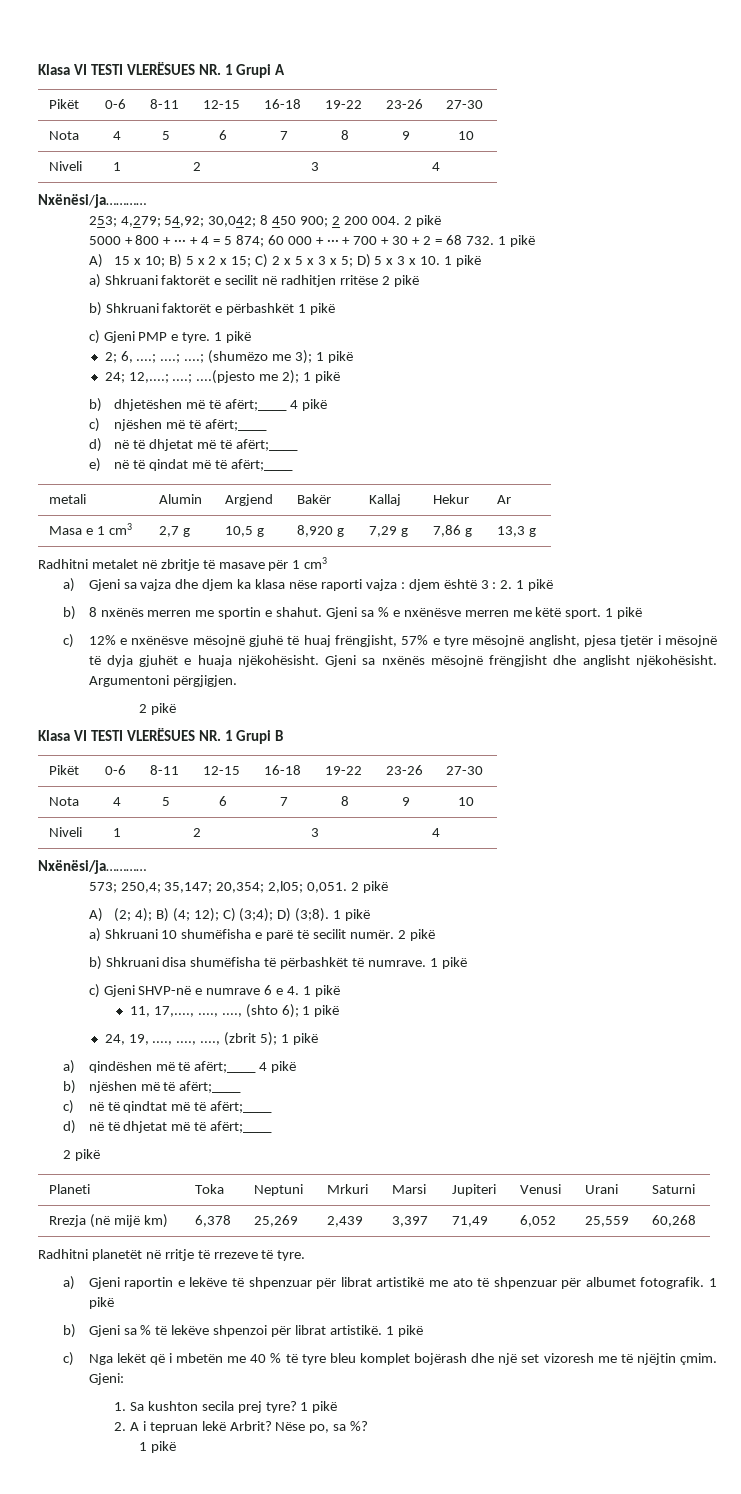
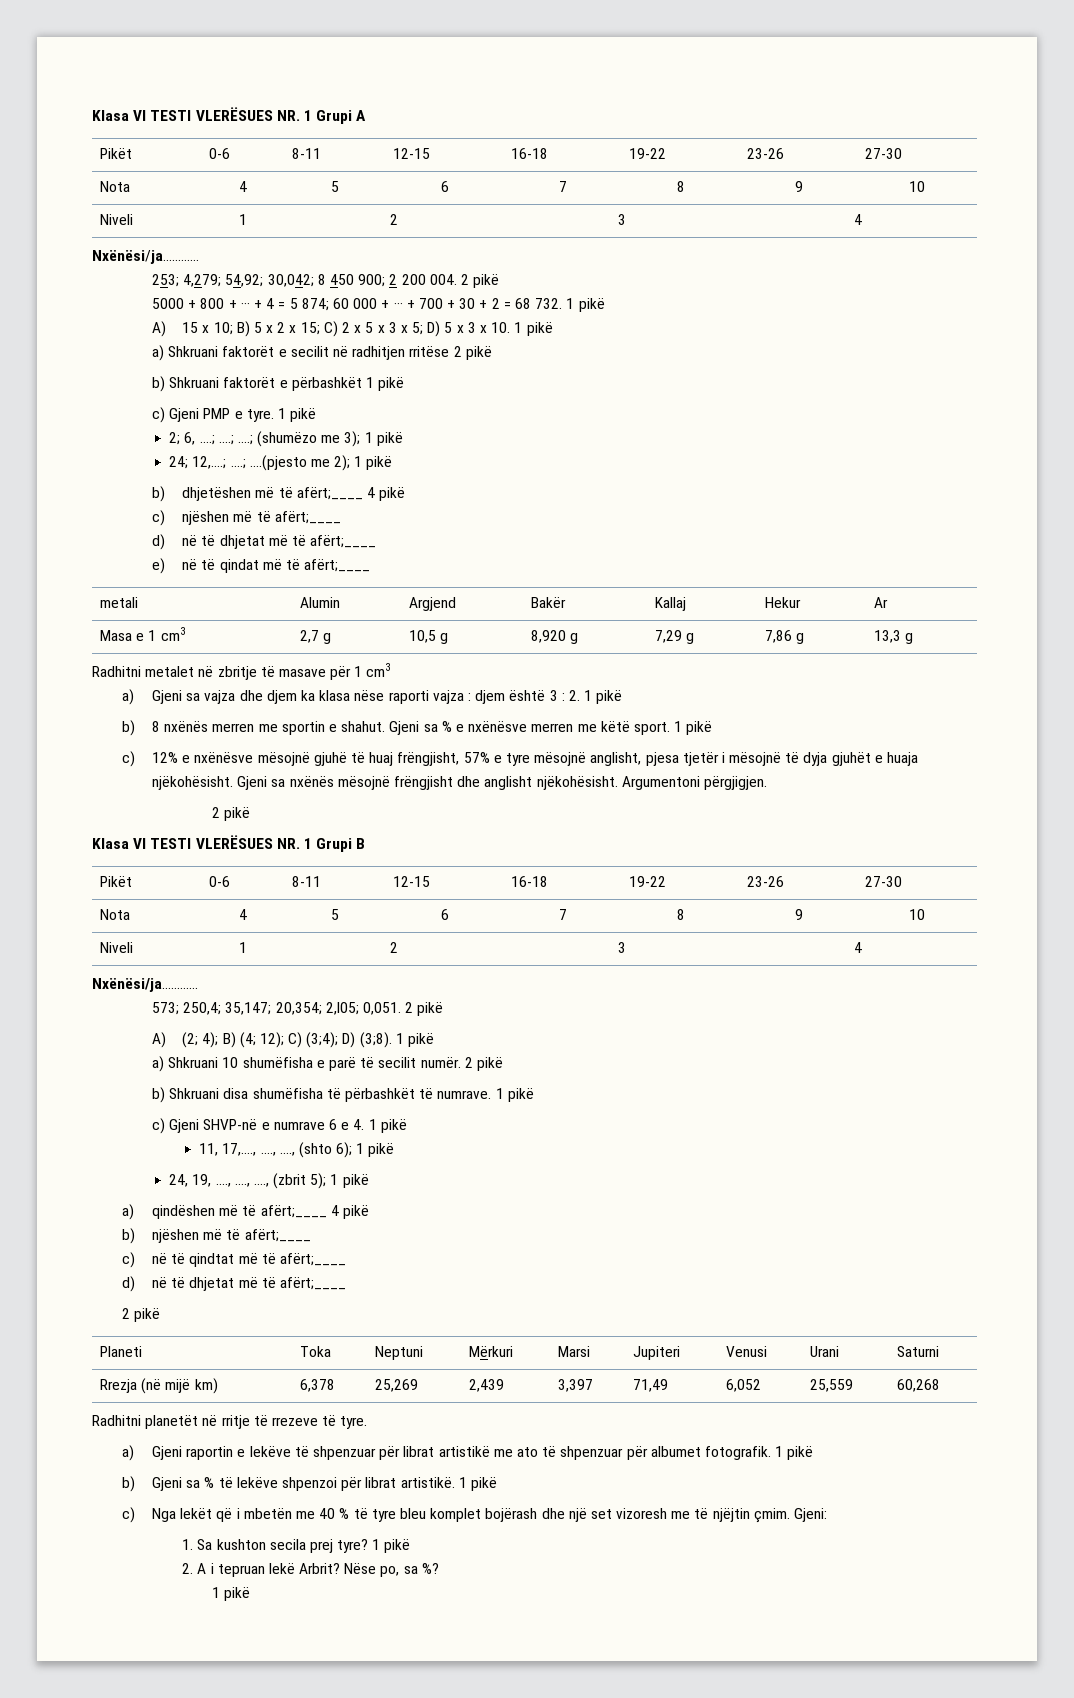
- Planeti | Toka | Neptuni | Mrkuri | Marsi | Jupiteri | Venusi | Urani | Saturni
+ Planeti | Toka | Neptuni | Mërkuri | Marsi | Jupiteri | Venusi | Urani | Saturni

